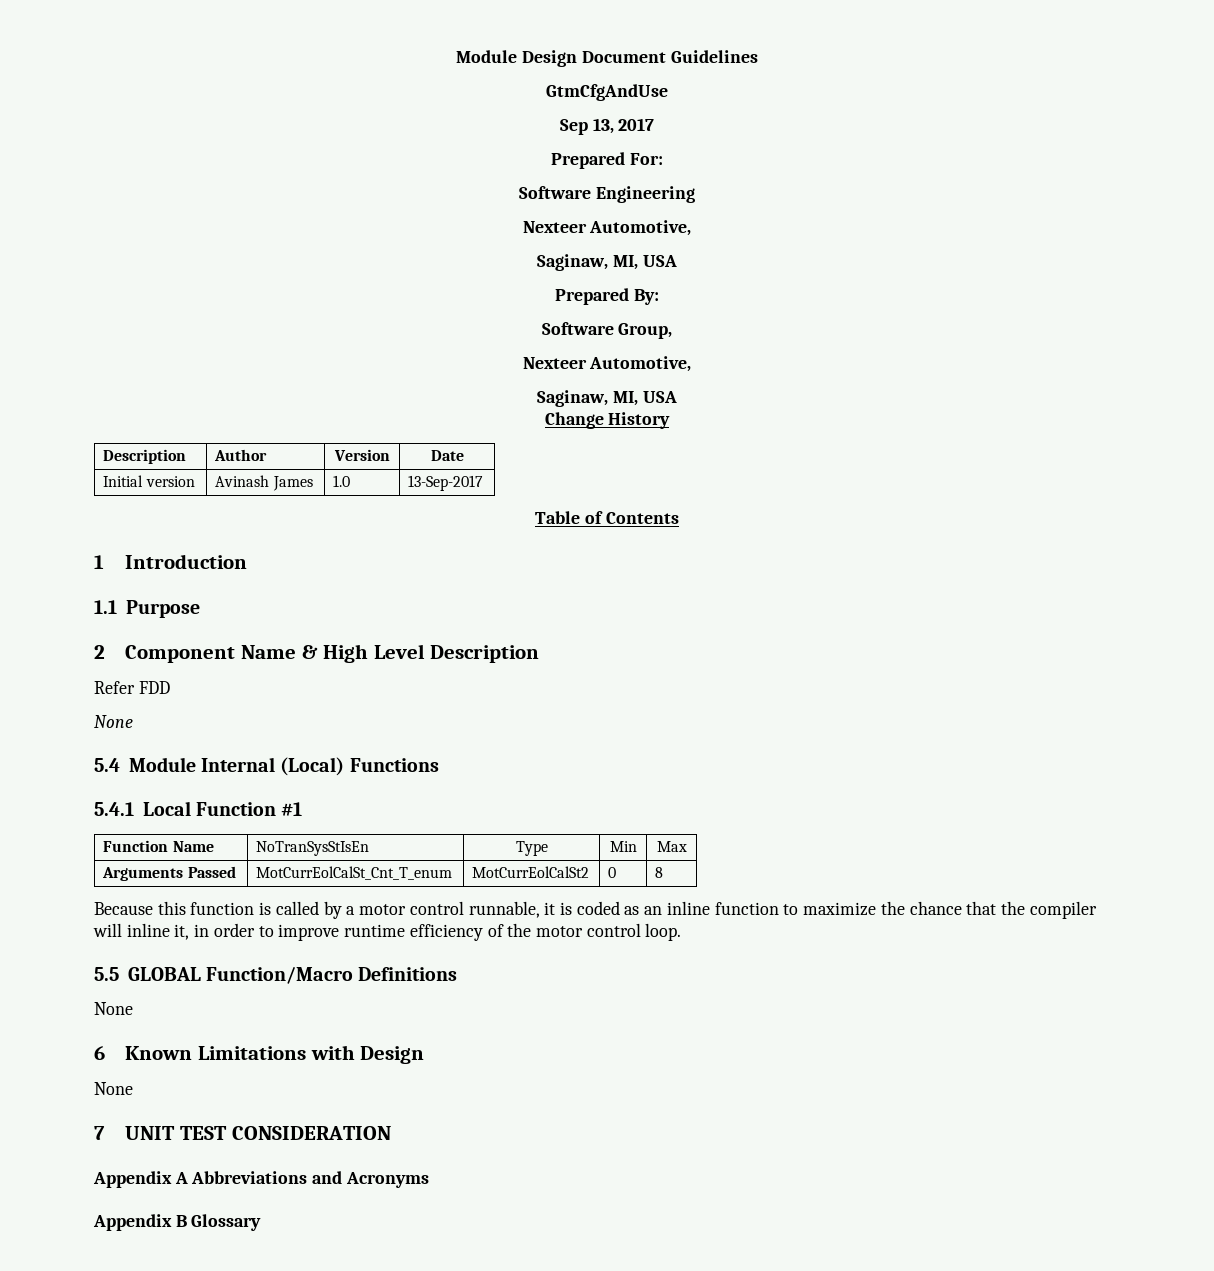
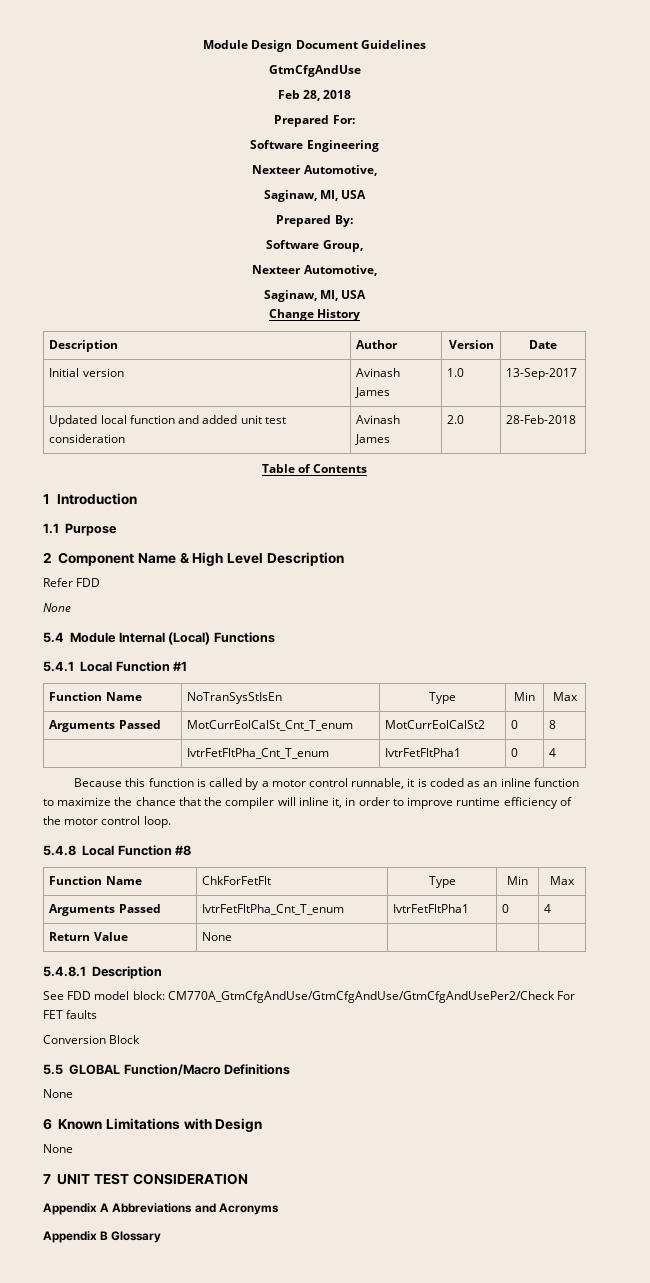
- Sep 13, 2017
+ Feb 28, 2018
+ Updated local function and added unit test consideration | Avinash James | 2.0 | 28-Feb-2018
  Arguments Passed | MotCurrEolCalSt_Cnt_T_enum | MotCurrEolCalSt2 | 0 | 8
+ | IvtrFetFltPha_Cnt_T_enum | IvtrFetFltPha1 | 0 | 4
+ 5.4.8 Local Function #8
+ Function Name | ChkForFetFlt | Type | Min | Max
+ Arguments Passed | IvtrFetFltPha_Cnt_T_enum | IvtrFetFltPha1 | 0 | 4
+ Return Value | None | | |
+ 5.4.8.1 Description
+ See FDD model block: CM770A_GtmCfgAndUse/GtmCfgAndUse/GtmCfgAndUsePer2/Check For FET faults
+ Conversion Block

